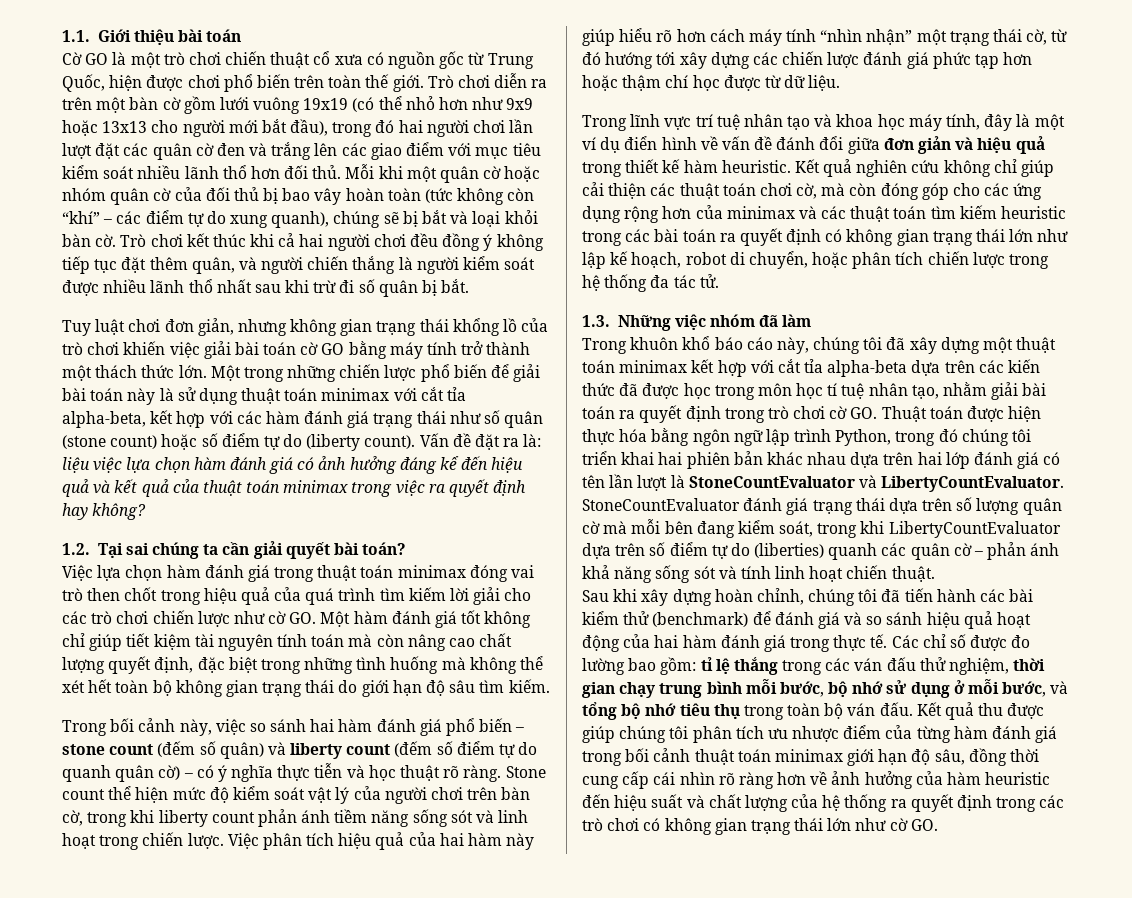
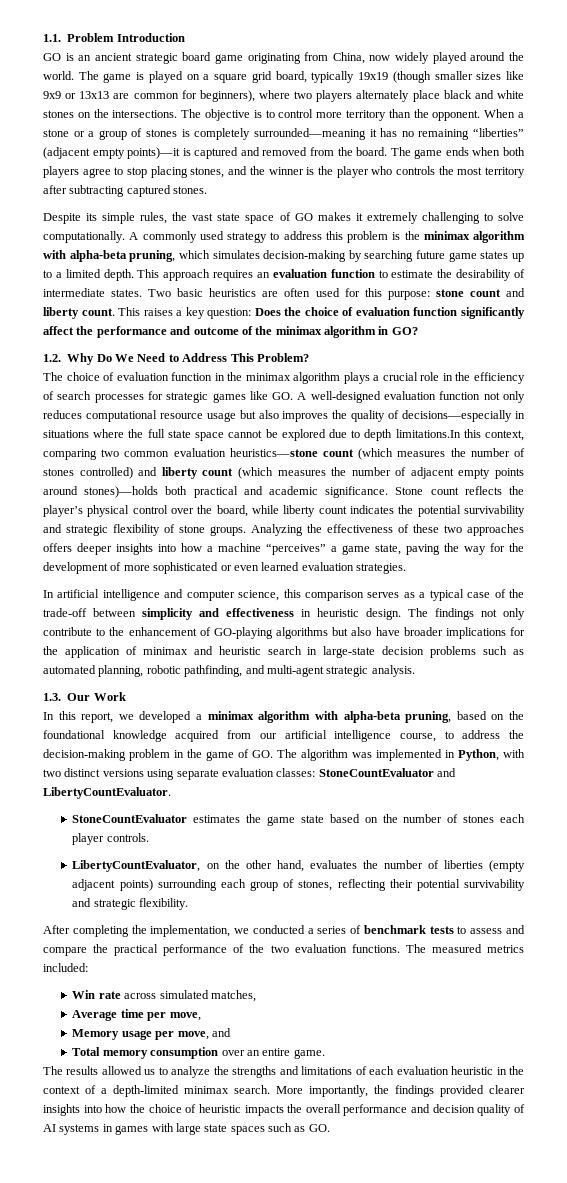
- 1.1. Giới thiệu bài toán
- Cờ GO là một trò chơi chiến thuật cổ xưa có nguồn gốc từ Trung Quốc, hiện được chơi phổ biến trên toàn thế giới. Trò chơi diễn ra trên một bàn cờ gồm lưới vuông 19x19 (có thể nhỏ hơn như 9x9 hoặc 13x13 cho người mới bắt đầu), trong đó hai người chơi lần lượt đặt các quân cờ đen và trắng lên các giao điểm với mục tiêu kiểm soát nhiều lãnh thổ hơn đối thủ. Mỗi khi một quân cờ hoặc nhóm quân cờ của đối thủ bị bao vây hoàn toàn (tức không còn “khí” – các điểm tự do xung quanh), chúng sẽ bị bắt và loại khỏi bàn cờ. Trò chơi kết thúc khi cả hai người chơi đều đồng ý không tiếp tục đặt thêm quân, và người chiến thắng là người kiểm soát được nhiều lãnh thổ nhất sau khi trừ đi số quân bị bắt.
- Tuy luật chơi đơn giản, nhưng không gian trạng thái khổng lồ của trò chơi khiến việc giải bài toán cờ GO bằng máy tính trở thành một thách thức lớn. Một trong những chiến lược phổ biến để giải bài toán này là sử dụng thuật toán minimax với cắt tỉa alpha-beta, kết hợp với các hàm đánh giá trạng thái như số quân (stone count) hoặc số điểm tự do (liberty count). Vấn đề đặt ra là: liệu việc lựa chọn hàm đánh giá có ảnh hưởng đáng kể đến hiệu quả và kết quả của thuật toán minimax trong việc ra quyết định hay không?
- 1.2. Tại sai chúng ta cần giải quyết bài toán?
- Việc lựa chọn hàm đánh giá trong thuật toán minimax đóng vai trò then chốt trong hiệu quả của quá trình tìm kiếm lời giải cho các trò chơi chiến lược như cờ GO. Một hàm đánh giá tốt không chỉ giúp tiết kiệm tài nguyên tính toán mà còn nâng cao chất lượng quyết định, đặc biệt trong những tình huống mà không thể xét hết toàn bộ không gian trạng thái do giới hạn độ sâu tìm kiếm.
- Trong bối cảnh này, việc so sánh hai hàm đánh giá phổ biến – stone count (đếm số quân) và liberty count (đếm số điểm tự do quanh quân cờ) – có ý nghĩa thực tiễn và học thuật rõ ràng. Stone count thể hiện mức độ kiểm soát vật lý của người chơi trên bàn cờ, trong khi liberty count phản ánh tiềm năng sống sót và linh hoạt trong chiến lược. Việc phân tích hiệu quả của hai hàm này giúp hiểu rõ hơn cách máy tính “nhìn nhận” một trạng thái cờ, từ đó hướng tới xây dựng các chiến lược đánh giá phức tạp hơn hoặc thậm chí học được từ dữ liệu.
- Trong lĩnh vực trí tuệ nhân tạo và khoa học máy tính, đây là một ví dụ điển hình về vấn đề đánh đổi giữa đơn giản và hiệu quả trong thiết kế hàm heuristic. Kết quả nghiên cứu không chỉ giúp cải thiện các thuật toán chơi cờ, mà còn đóng góp cho các ứng dụng rộng hơn của minimax và các thuật toán tìm kiếm heuristic trong các bài toán ra quyết định có không gian trạng thái lớn như lập kế hoạch, robot di chuyển, hoặc phân tích chiến lược trong hệ thống đa tác tử.
- 1.3. Những việc nhóm đã làm
- Trong khuôn khổ báo cáo này, chúng tôi đã xây dựng một thuật toán minimax kết hợp với cắt tỉa alpha-beta dựa trên các kiến thức đã được học trong môn học tí tuệ nhân tạo, nhằm giải bài toán ra quyết định trong trò chơi cờ GO. Thuật toán được hiện thực hóa bằng ngôn ngữ lập trình Python, trong đó chúng tôi triển khai hai phiên bản khác nhau dựa trên hai lớp đánh giá có tên lần lượt là StoneCountEvaluator và LibertyCountEvaluator. StoneCountEvaluator đánh giá trạng thái dựa trên số lượng quân cờ mà mỗi bên đang kiểm soát, trong khi LibertyCountEvaluator dựa trên số điểm tự do (liberties) quanh các quân cờ – phản ánh khả năng sống sót và tính linh hoạt chiến thuật.
- Sau khi xây dựng hoàn chỉnh, chúng tôi đã tiến hành các bài kiểm thử (benchmark) để đánh giá và so sánh hiệu quả hoạt động của hai hàm đánh giá trong thực tế. Các chỉ số được đo lường bao gồm: tỉ lệ thắng trong các ván đấu thử nghiệm, thời gian chạy trung bình mỗi bước, bộ nhớ sử dụng ở mỗi bước, và tổng bộ nhớ tiêu thụ trong toàn bộ ván đấu. Kết quả thu được giúp chúng tôi phân tích ưu nhược điểm của từng hàm đánh giá trong bối cảnh thuật toán minimax giới hạn độ sâu, đồng thời cung cấp cái nhìn rõ ràng hơn về ảnh hưởng của hàm heuristic đến hiệu suất và chất lượng của hệ thống ra quyết định trong các trò chơi có không gian trạng thái lớn như cờ GO.
+ 1.1. Problem Introduction
+ GO is an ancient strategic board game originating from China, now widely played around the world. The game is played on a square grid board, typically 19x19 (though smaller sizes like 9x9 or 13x13 are common for beginners), where two players alternately place black and white stones on the intersections. The objective is to control more territory than the opponent. When a stone or a group of stones is completely surrounded—meaning it has no remaining “liberties” (adjacent empty points)—it is captured and removed from the board. The game ends when both players agree to stop placing stones, and the winner is the player who controls the most territory after subtracting captured stones.
+ Despite its simple rules, the vast state space of GO makes it extremely challenging to solve computationally. A commonly used strategy to address this problem is the minimax algorithm with alpha-beta pruning, which simulates decision-making by searching future game states up to a limited depth. This approach requires an evaluation function to estimate the desirability of intermediate states. Two basic heuristics are often used for this purpose: stone count and liberty count. This raises a key question: Does the choice of evaluation function significantly affect the performance and outcome of the minimax algorithm in GO?
+ 1.2. Why Do We Need to Address This Problem?
+ The choice of evaluation function in the minimax algorithm plays a crucial role in the efficiency of search processes for strategic games like GO. A well-designed evaluation function not only reduces computational resource usage but also improves the quality of decisions—especially in situations where the full state space cannot be explored due to depth limitations.In this context, comparing two common evaluation heuristics—stone count (which measures the number of stones controlled) and liberty count (which measures the number of adjacent empty points around stones)—holds both practical and academic significance. Stone count reflects the player’s physical control over the board, while liberty count indicates the potential survivability and strategic flexibility of stone groups. Analyzing the effectiveness of these two approaches offers deeper insights into how a machine “perceives” a game state, paving the way for the development of more sophisticated or even learned evaluation strategies.
+ In artificial intelligence and computer science, this comparison serves as a typical case of the trade-off between simplicity and effectiveness in heuristic design. The findings not only contribute to the enhancement of GO-playing algorithms but also have broader implications for the application of minimax and heuristic search in large-state decision problems such as automated planning, robotic pathfinding, and multi-agent strategic analysis.
+ 1.3. Our Work
+ In this report, we developed a minimax algorithm with alpha-beta pruning, based on the foundational knowledge acquired from our artificial intelligence course, to address the decision-making problem in the game of GO. The algorithm was implemented in Python, with two distinct versions using separate evaluation classes: StoneCountEvaluator and LibertyCountEvaluator.
+ StoneCountEvaluator estimates the game state based on the number of stones each player controls.
+ LibertyCountEvaluator, on the other hand, evaluates the number of liberties (empty adjacent points) surrounding each group of stones, reflecting their potential survivability and strategic flexibility.
+ After completing the implementation, we conducted a series of benchmark tests to assess and compare the practical performance of the two evaluation functions. The measured metrics included:
+ Win rate across simulated matches,
+ Average time per move,
+ Memory usage per move, and
+ Total memory consumption over an entire game.
+ The results allowed us to analyze the strengths and limitations of each evaluation heuristic in the context of a depth-limited minimax search. More importantly, the findings provided clearer insights into how the choice of heuristic impacts the overall performance and decision quality of AI systems in games with large state spaces such as GO.

